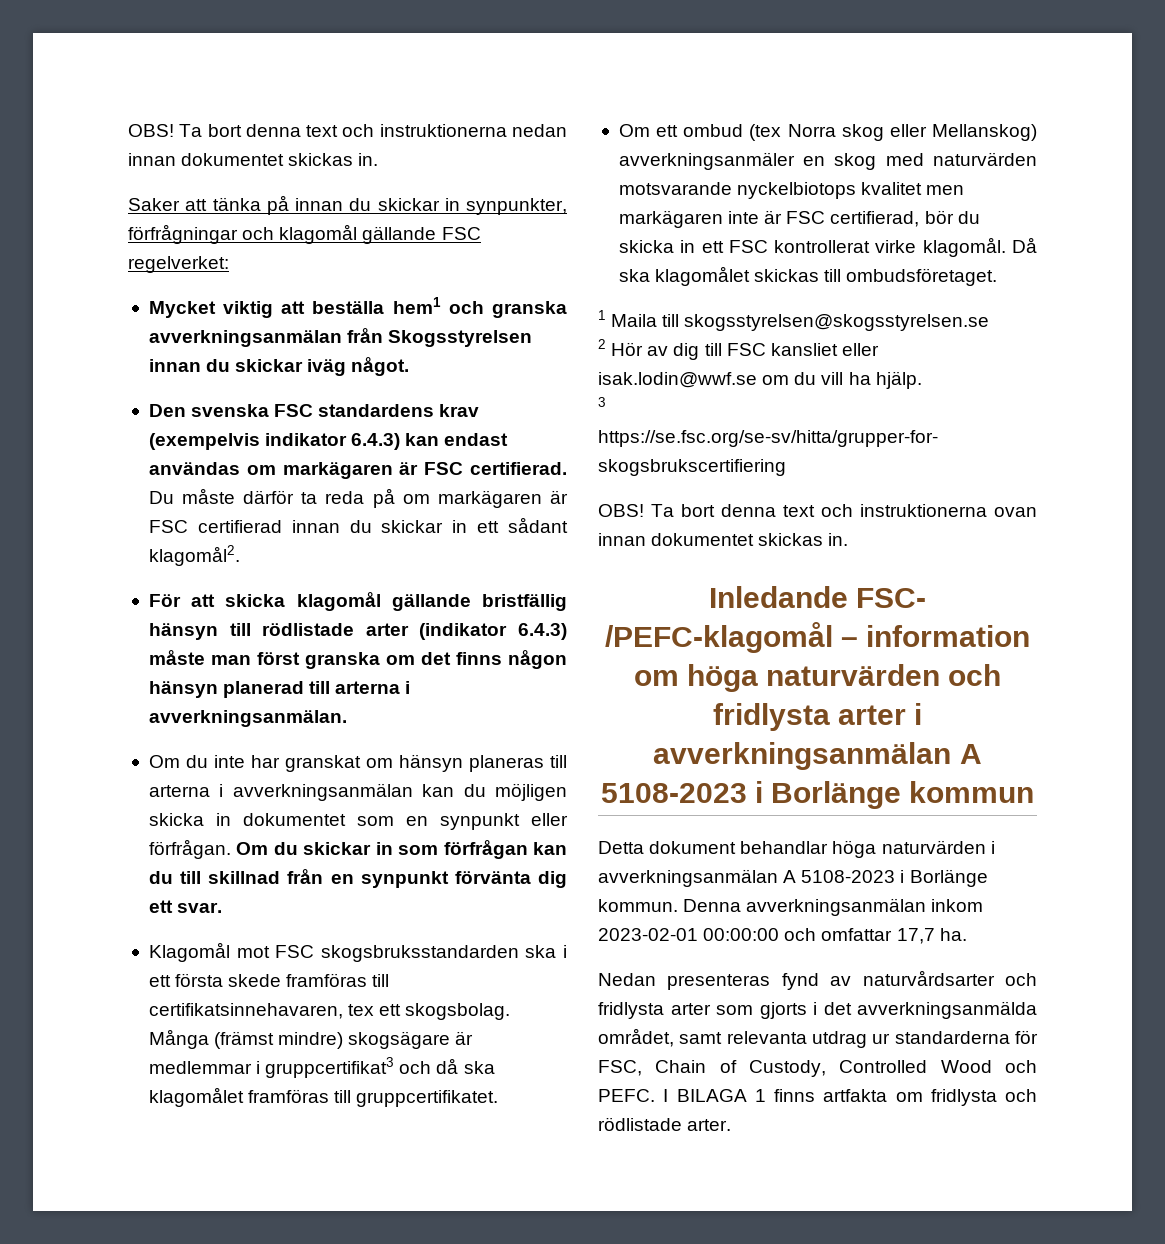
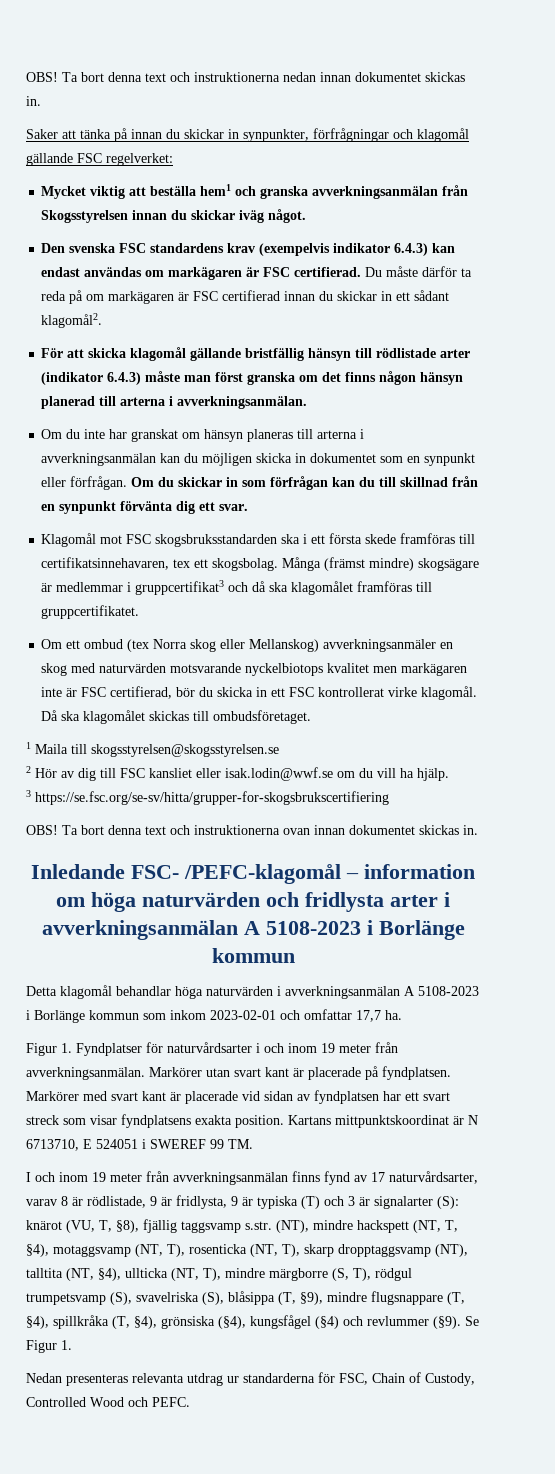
- Detta dokument behandlar höga naturvärden i avverkningsanmälan A 5108-2023 i Borlänge kommun. Denna avverkningsanmälan inkom 2023-02-01 00:00:00 och omfattar 17,7 ha.
+ Detta klagomål behandlar höga naturvärden i avverkningsanmälan A 5108-2023 i Borlänge kommun som inkom 2023-02-01 och omfattar 17,7 ha.
- Nedan presenteras fynd av naturvårdsarter och fridlysta arter som gjorts i det avverkningsanmälda området, samt relevanta utdrag ur standarderna för FSC, Chain of Custody, Controlled Wood och PEFC. I BILAGA 1 finns artfakta om fridlysta och rödlistade arter.
+ Figur 1. Fyndplatser för naturvårdsarter i och inom 19 meter från avverkningsanmälan. Markörer utan svart kant är placerade på fyndplatsen. Markörer med svart kant är placerade vid sidan av fyndplatsen har ett svart streck som visar fyndplatsens exakta position. Kartans mittpunktskoordinat är N 6713710, E 524051 i SWEREF 99 TM.
+ I och inom 19 meter från avverkningsanmälan finns fynd av 17 naturvårdsarter, varav 8 är rödlistade, 9 är fridlysta, 9 är typiska (T) och 3 är signalarter (S): knärot (VU, T, §8), fjällig taggsvamp s.str. (NT), mindre hackspett (NT, T, §4), motaggsvamp (NT, T), rosenticka (NT, T), skarp dropptaggsvamp (NT), talltita (NT, §4), ullticka (NT, T), mindre märgborre (S, T), rödgul trumpetsvamp (S), svavelriska (S), blåsippa (T, §9), mindre flugsnappare (T, §4), spillkråka (T, §4), grönsiska (§4), kungsfågel (§4) och revlummer (§9). Se Figur 1.
+ Nedan presenteras relevanta utdrag ur standarderna för FSC, Chain of Custody, Controlled Wood och PEFC.

